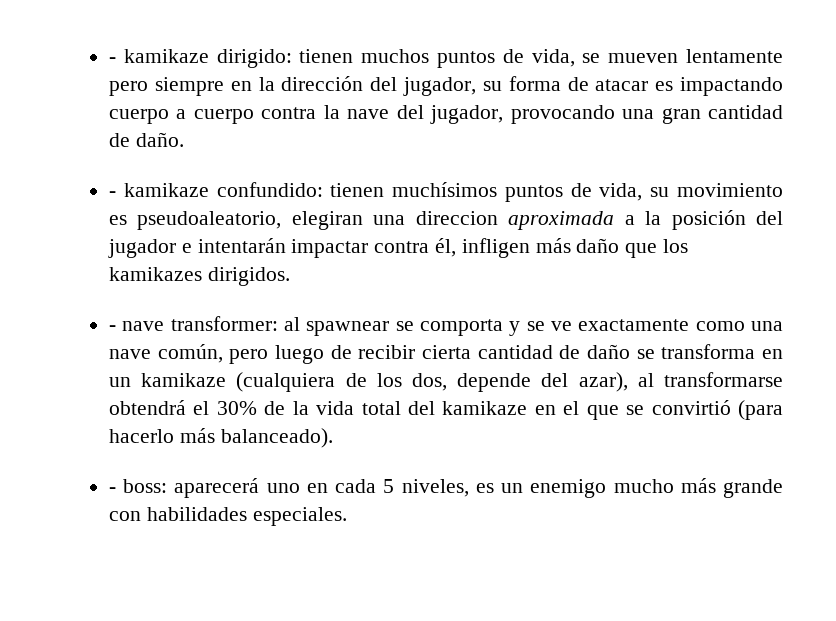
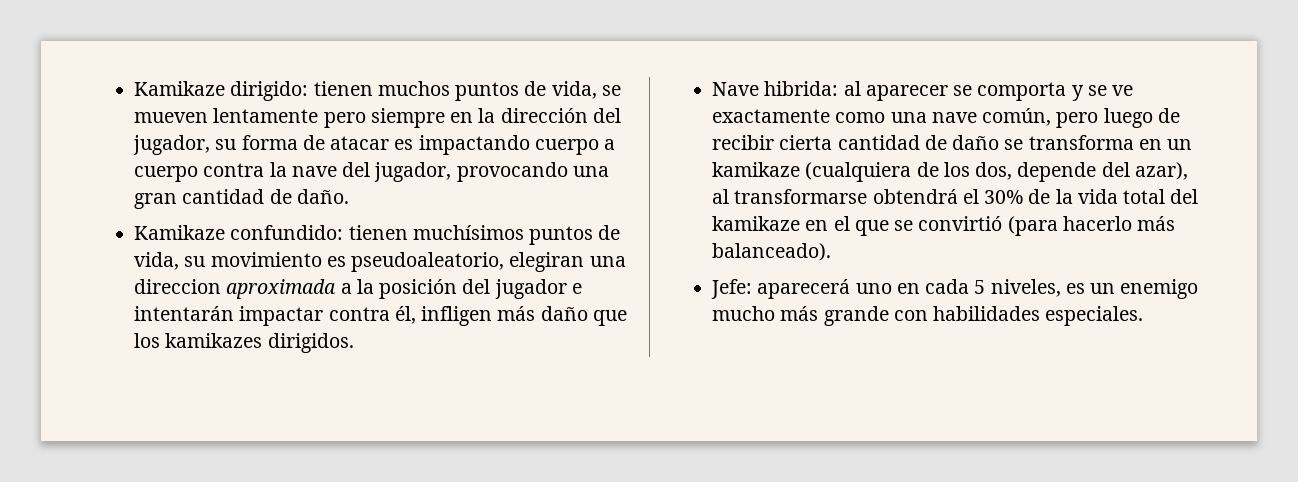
- - kamikaze dirigido: tienen muchos puntos de vida, se mueven lentamente pero siempre en la dirección del jugador, su forma de atacar es impactando cuerpo a cuerpo contra la nave del jugador, provocando una gran cantidad de daño.
+ Kamikaze dirigido: tienen muchos puntos de vida, se mueven lentamente pero siempre en la dirección del jugador, su forma de atacar es impactando cuerpo a cuerpo contra la nave del jugador, provocando una gran cantidad de daño.
- - kamikaze confundido: tienen muchísimos puntos de vida, su movimiento es pseudoaleatorio, elegiran una direccion aproximada a la posición del jugador e intentarán impactar contra él, infligen más daño que los kamikazes dirigidos.
+ Kamikaze confundido: tienen muchísimos puntos de vida, su movimiento es pseudoaleatorio, elegiran una direccion aproximada a la posición del jugador e intentarán impactar contra él, infligen más daño que los kamikazes dirigidos.
- - nave transformer: al spawnear se comporta y se ve exactamente como una nave común, pero luego de recibir cierta cantidad de daño se transforma en un kamikaze (cualquiera de los dos, depende del azar), al transformarse obtendrá el 30% de la vida total del kamikaze en el que se convirtió (para hacerlo más balanceado).
+ Nave hibrida: al aparecer se comporta y se ve exactamente como una nave común, pero luego de recibir cierta cantidad de daño se transforma en un kamikaze (cualquiera de los dos, depende del azar), al transformarse obtendrá el 30% de la vida total del kamikaze en el que se convirtió (para hacerlo más balanceado).
- - boss: aparecerá uno en cada 5 niveles, es un enemigo mucho más grande con habilidades especiales.
+ Jefe: aparecerá uno en cada 5 niveles, es un enemigo mucho más grande con habilidades especiales.

